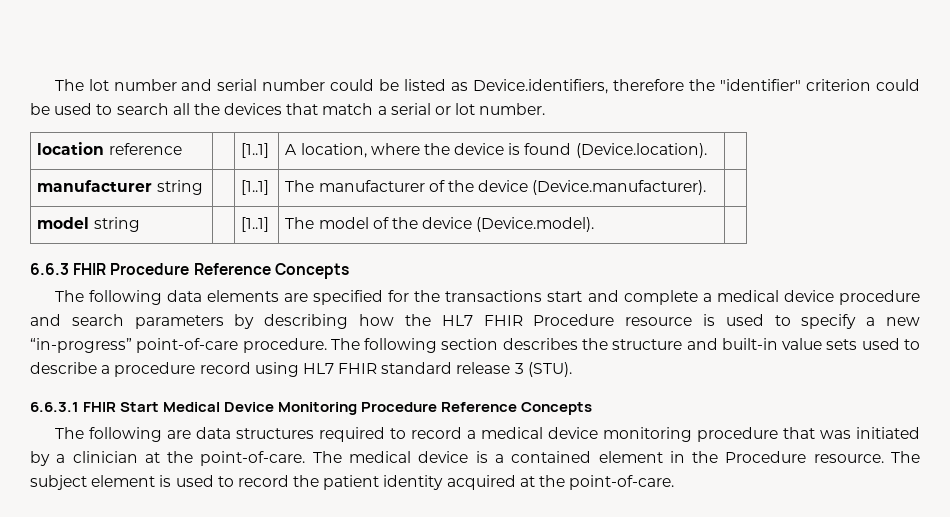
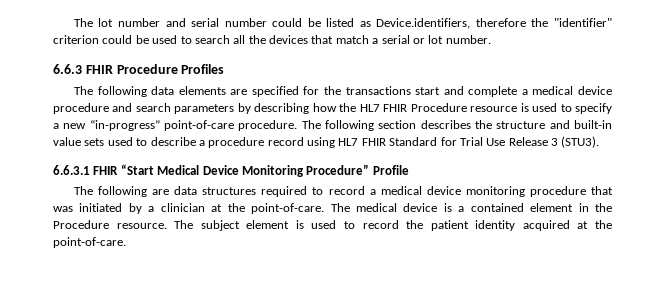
- location reference | | [1..1] | A location, where the device is found (Device.location). |
- manufacturer string | | [1..1] | The manufacturer of the device (Device.manufacturer). |
- model string | | [1..1] | The model of the device (Device.model). |
- 6.6.3 FHIR Procedure Reference Concepts
+ 6.6.3 FHIR Procedure Profiles
- The following section describes the structure and built-in value sets used to describe a procedure record using HL7 FHIR standard release 3 (STU).
+ The following section describes the structure and built-in value sets used to describe a procedure record using HL7 FHIR Standard for Trial Use Release 3 (STU3).
- 6.6.3.1 FHIR Start Medical Device Monitoring Procedure Reference Concepts
+ 6.6.3.1 FHIR “Start Medical Device Monitoring Procedure” Profile

